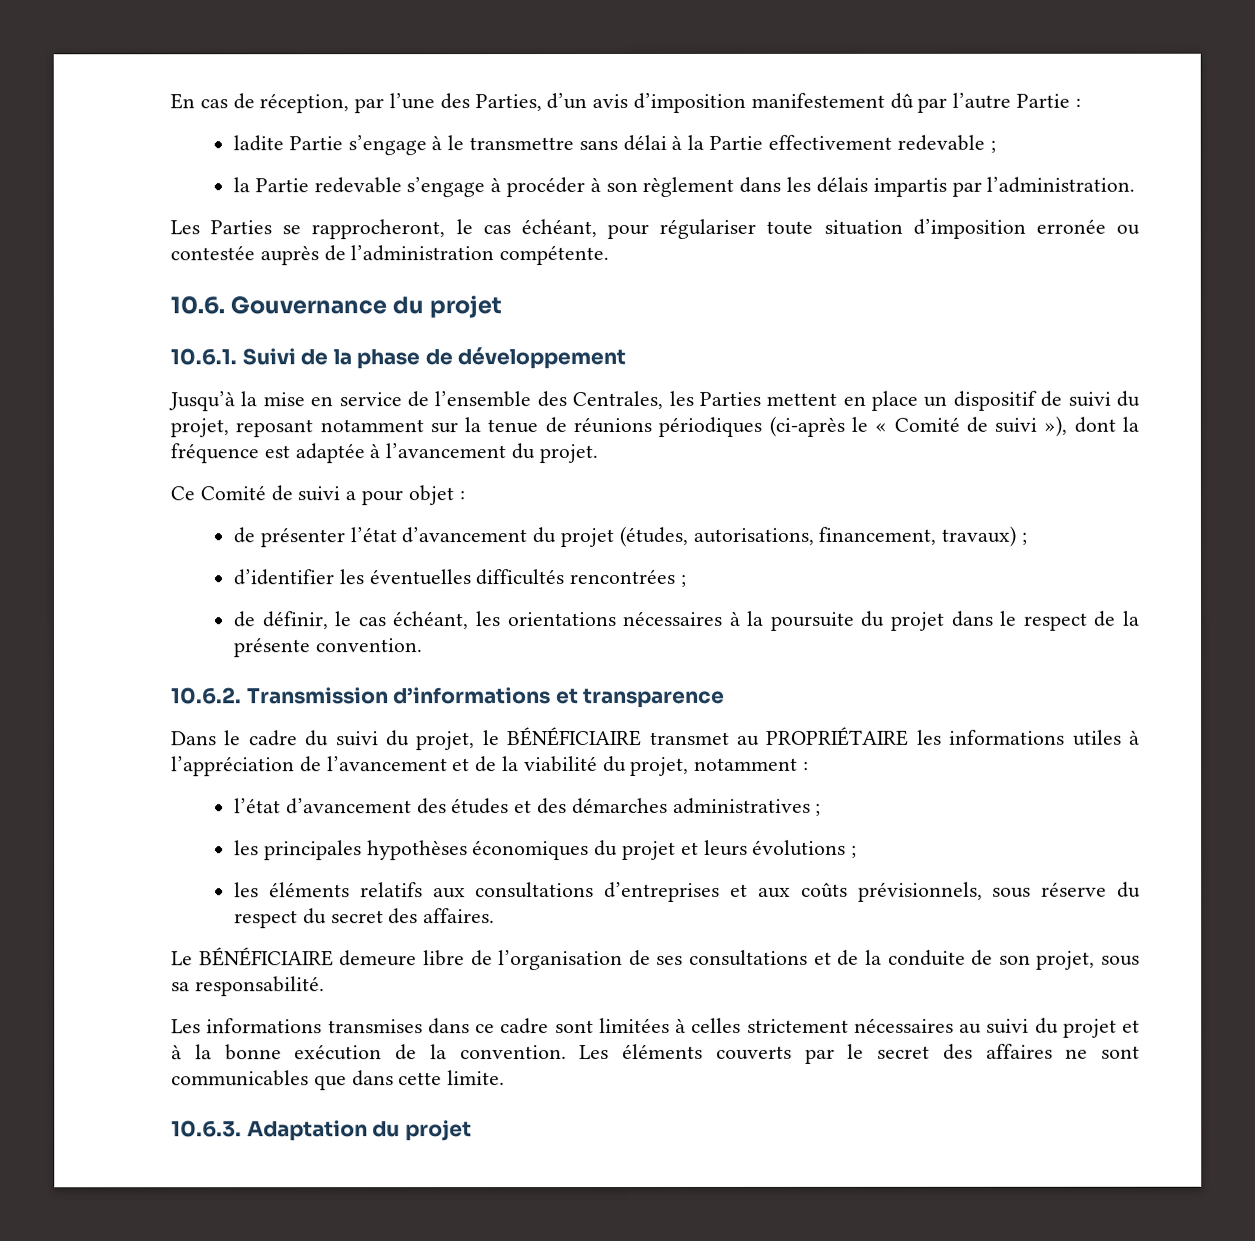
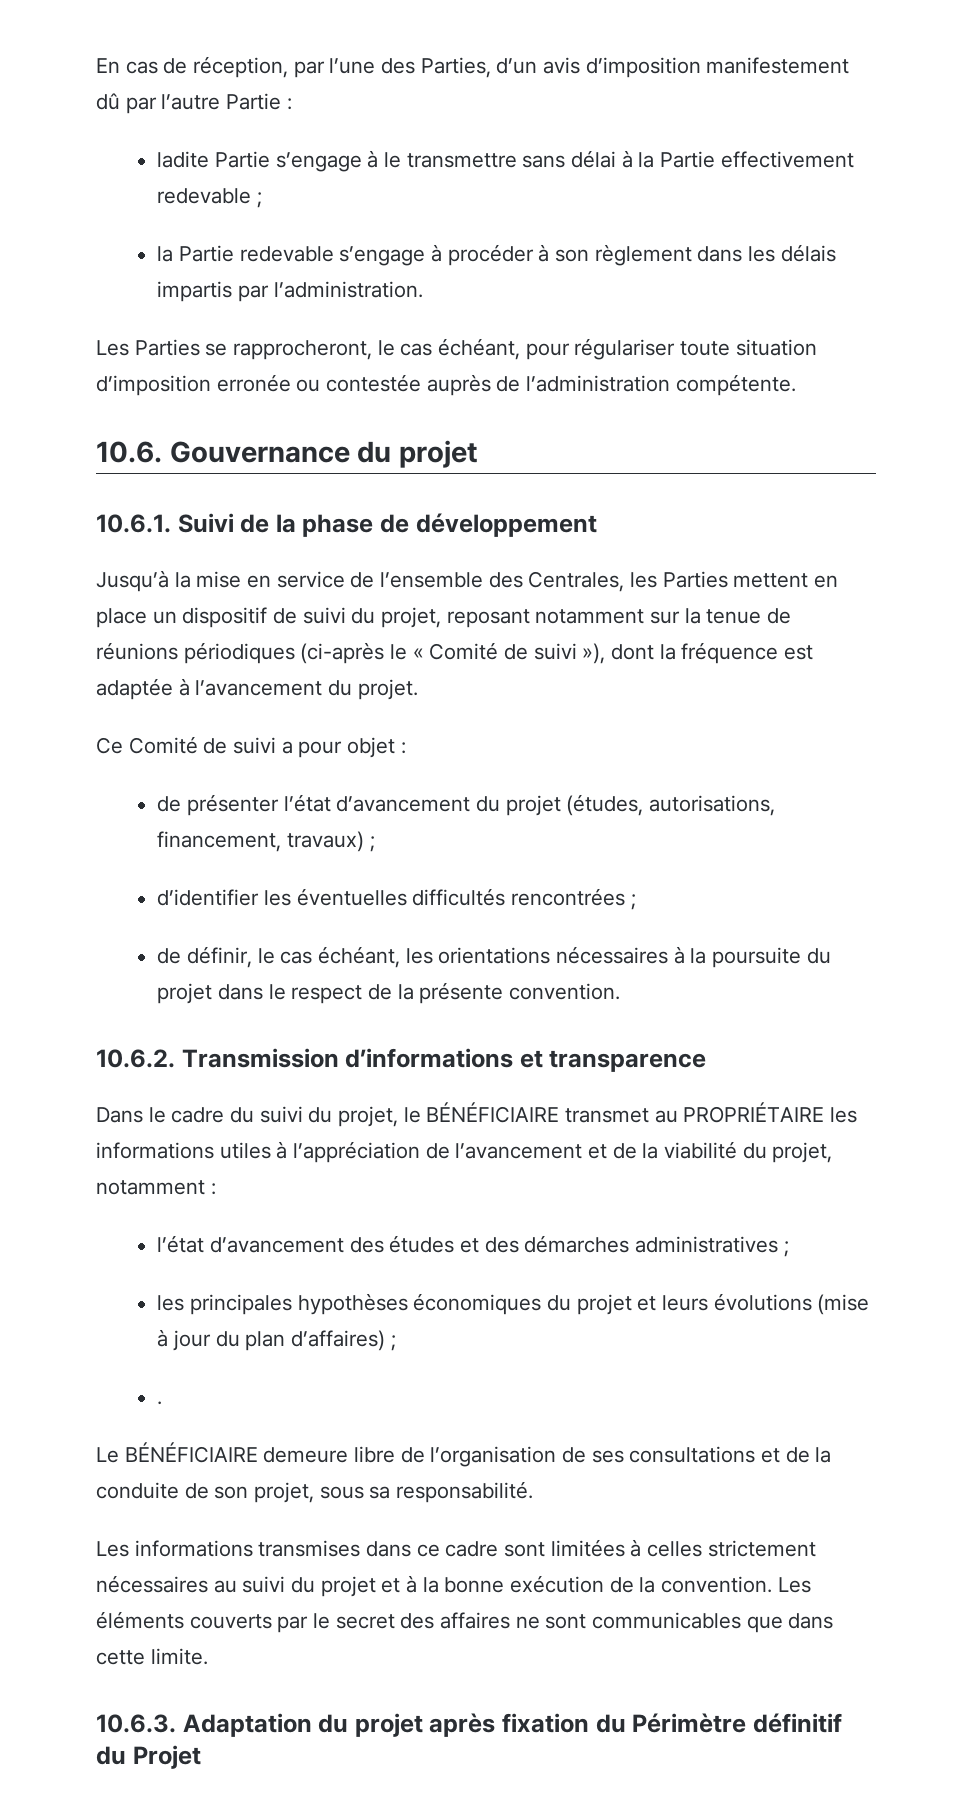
- les principales hypothèses économiques du projet et leurs évolutions ;
- les éléments relatifs aux consultations d’entreprises et aux coûts prévisionnels, sous réserve du respect du secret des affaires.
+ les principales hypothèses économiques du projet et leurs évolutions (mise à jour du plan d’affaires) ;
+ .
- 10.6.3. Adaptation du projet
+ 10.6.3. Adaptation du projet après fixation du Périmètre définitif du Projet

